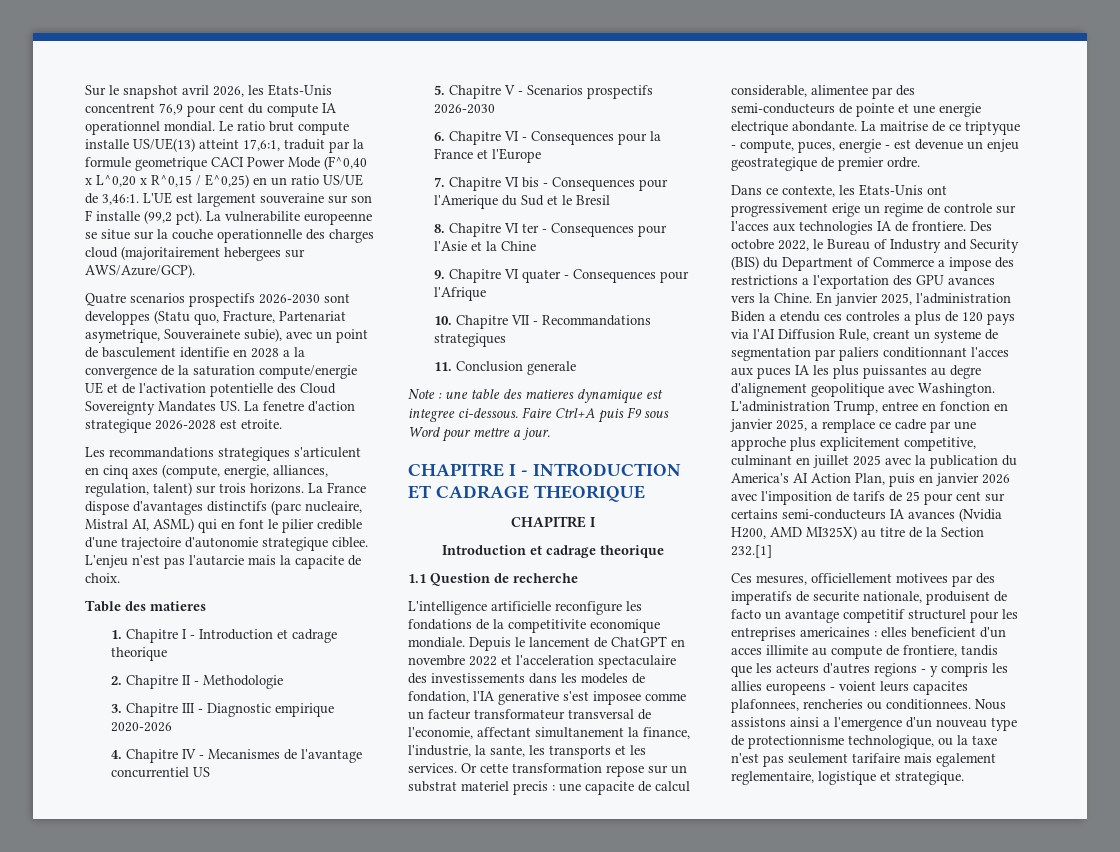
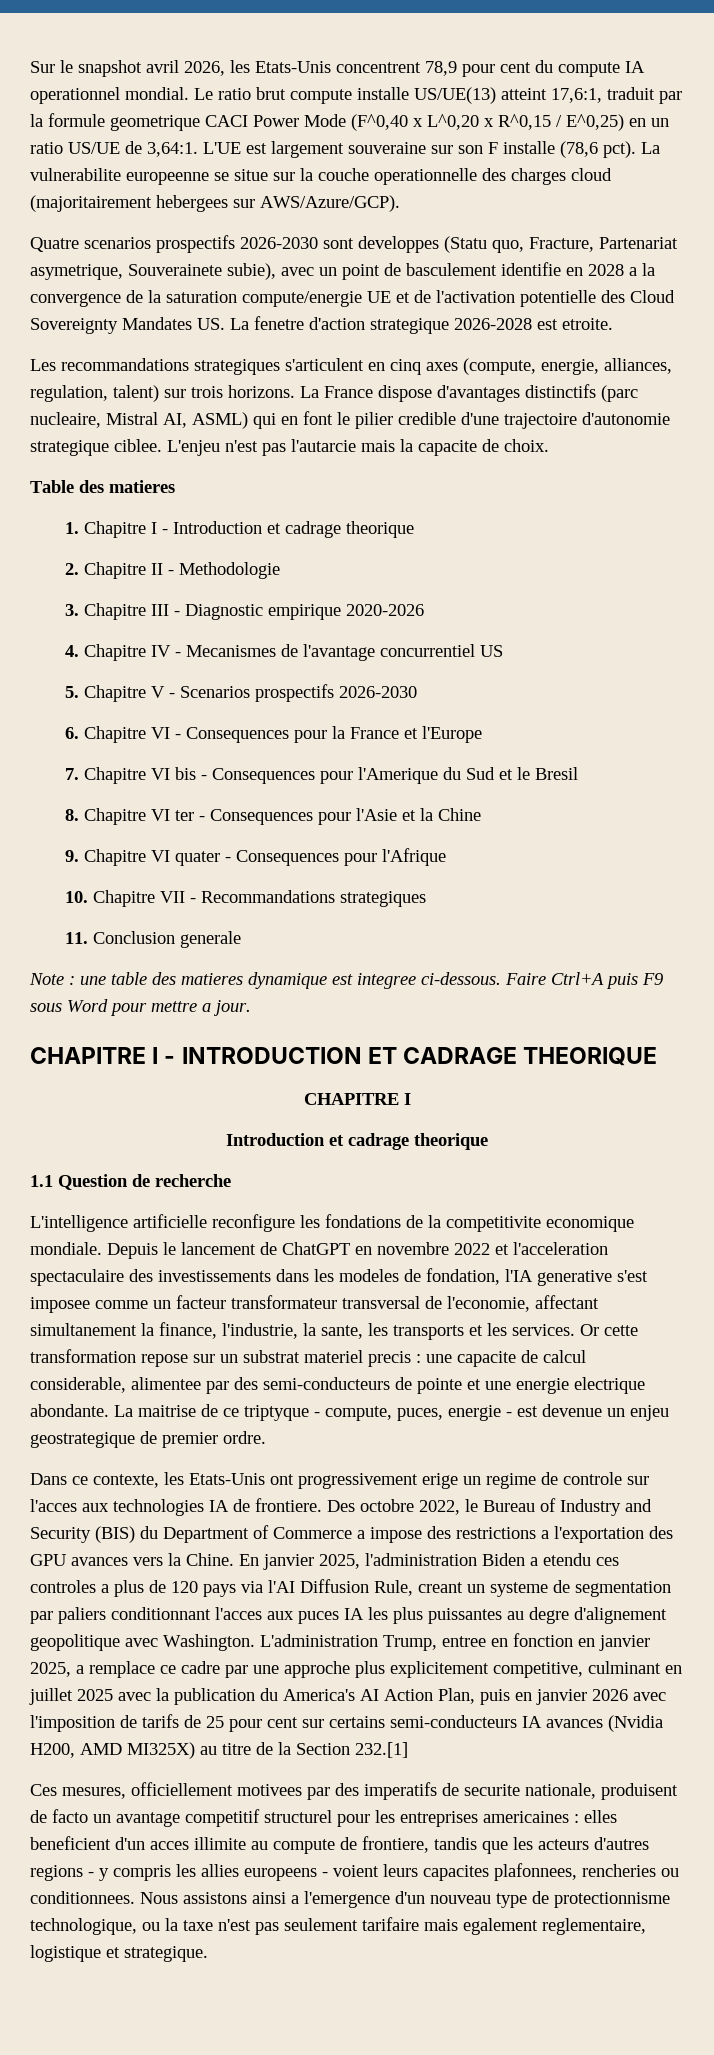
- Sur le snapshot avril 2026, les Etats-Unis concentrent 76,9 pour cent du compute IA operationnel mondial.
+ Sur le snapshot avril 2026, les Etats-Unis concentrent 78,9 pour cent du compute IA operationnel mondial.
- Le ratio brut compute installe US/UE(13) atteint 17,6:1, traduit par la formule geometrique CACI Power Mode (F^0,40 x L^0,20 x R^0,15 / E^0,25) en un ratio US/UE de 3,46:1.
+ Le ratio brut compute installe US/UE(13) atteint 17,6:1, traduit par la formule geometrique CACI Power Mode (F^0,40 x L^0,20 x R^0,15 / E^0,25) en un ratio US/UE de 3,64:1.
- L'UE est largement souveraine sur son F installe (99,2 pct).
+ L'UE est largement souveraine sur son F installe (78,6 pct).

